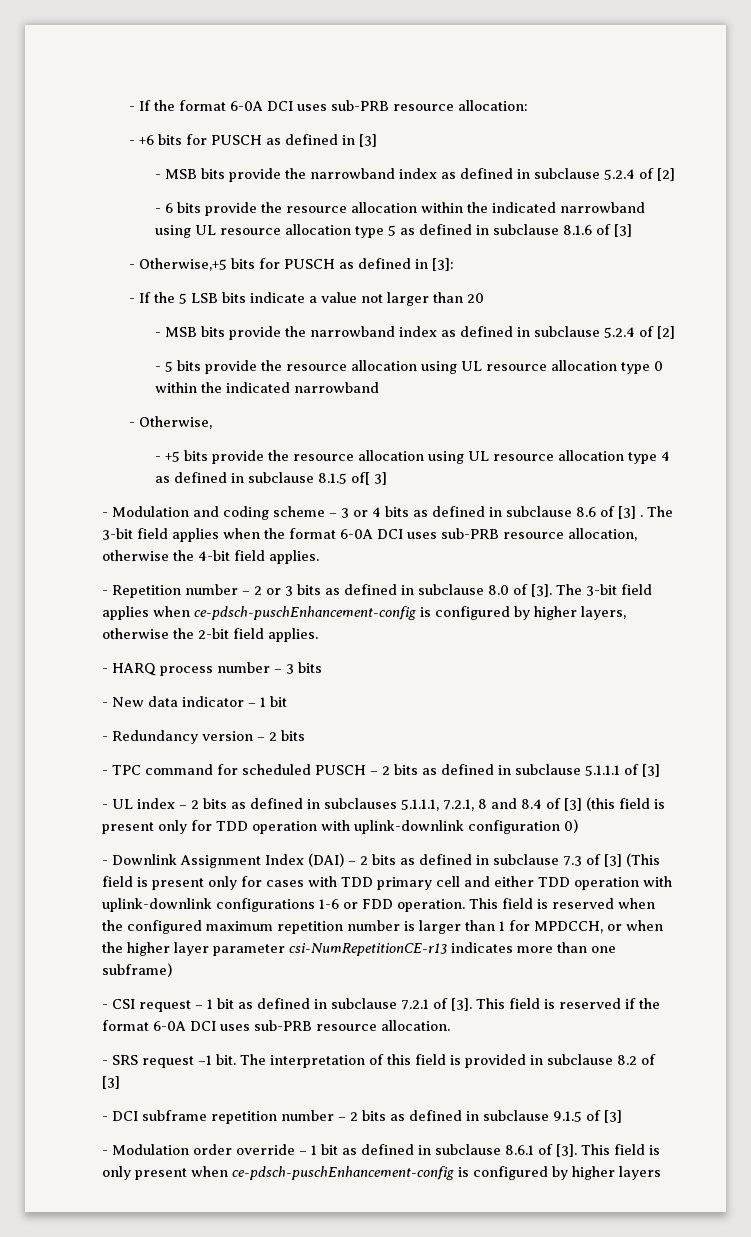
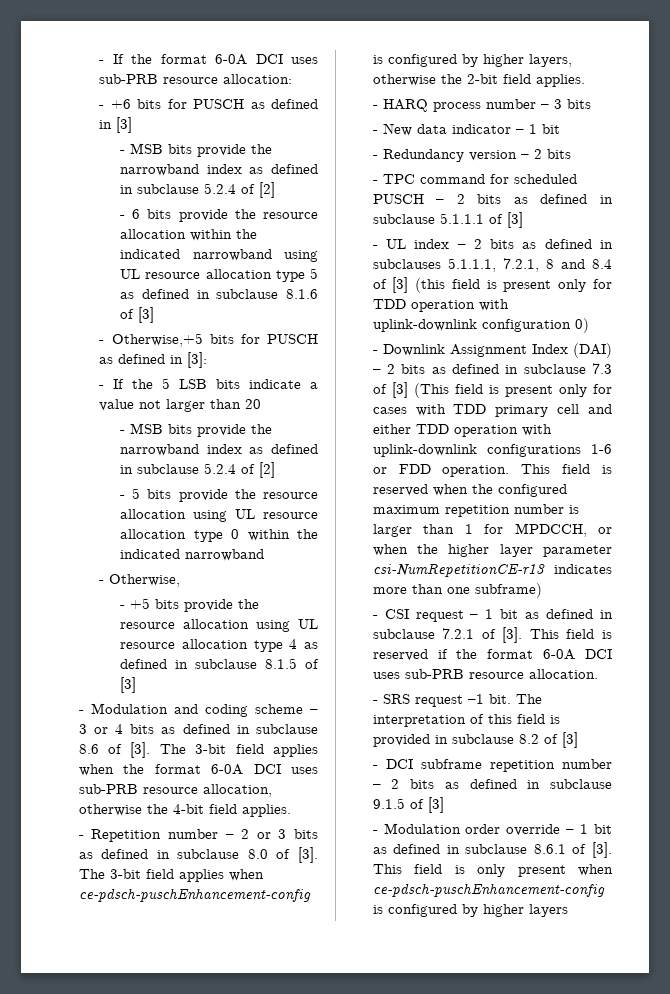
- - +5 bits provide the resource allocation using UL resource allocation type 4 as defined in subclause 8.1.5 of[ 3]
+ - +5 bits provide the resource allocation using UL resource allocation type 4 as defined in subclause 8.1.5 of [3]
- - Modulation and coding scheme – 3 or 4 bits as defined in subclause 8.6 of [3] .
+ - Modulation and coding scheme – 3 or 4 bits as defined in subclause 8.6 of [3].

